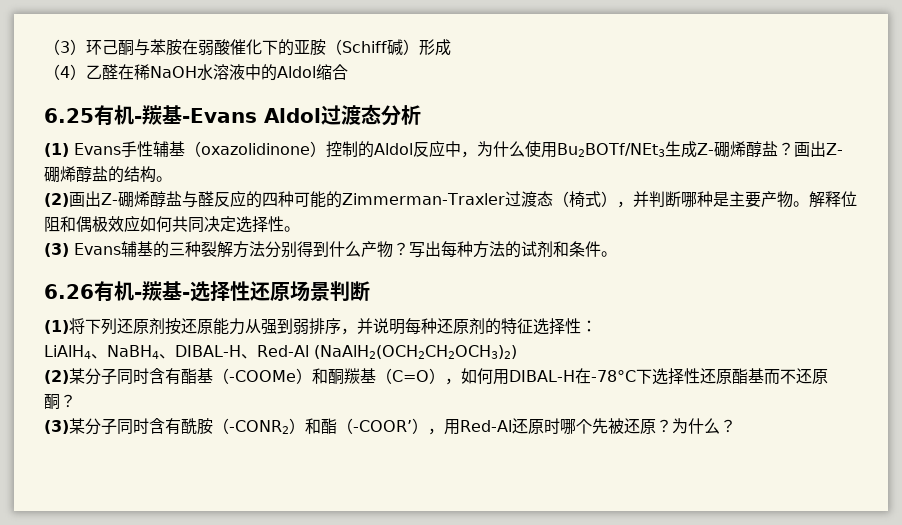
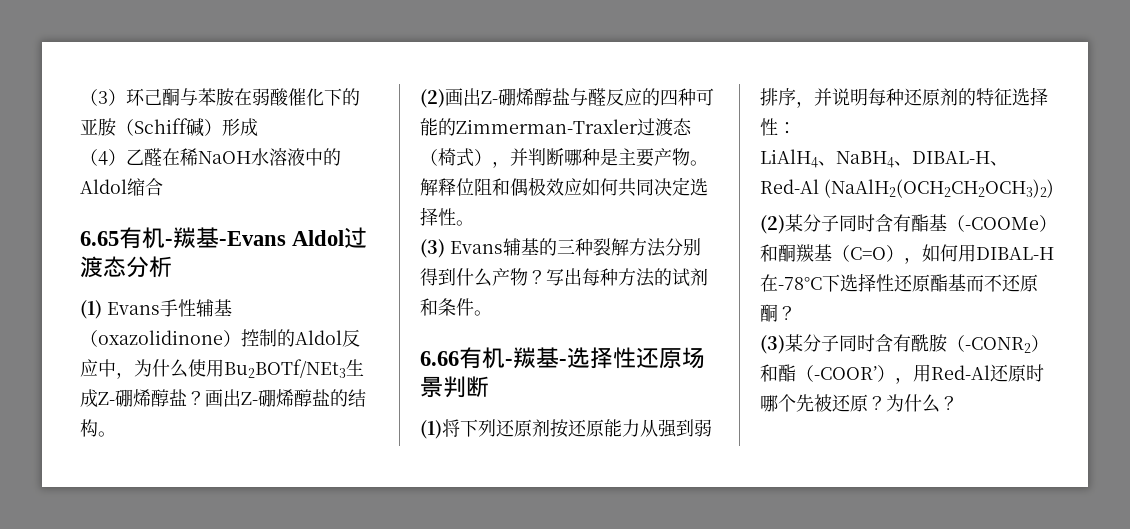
- 6.25有机-羰基-Evans Aldol过渡态分析
+ 6.65有机-羰基-Evans Aldol过渡态分析
- 6.26有机-羰基-选择性还原场景判断
+ 6.66有机-羰基-选择性还原场景判断

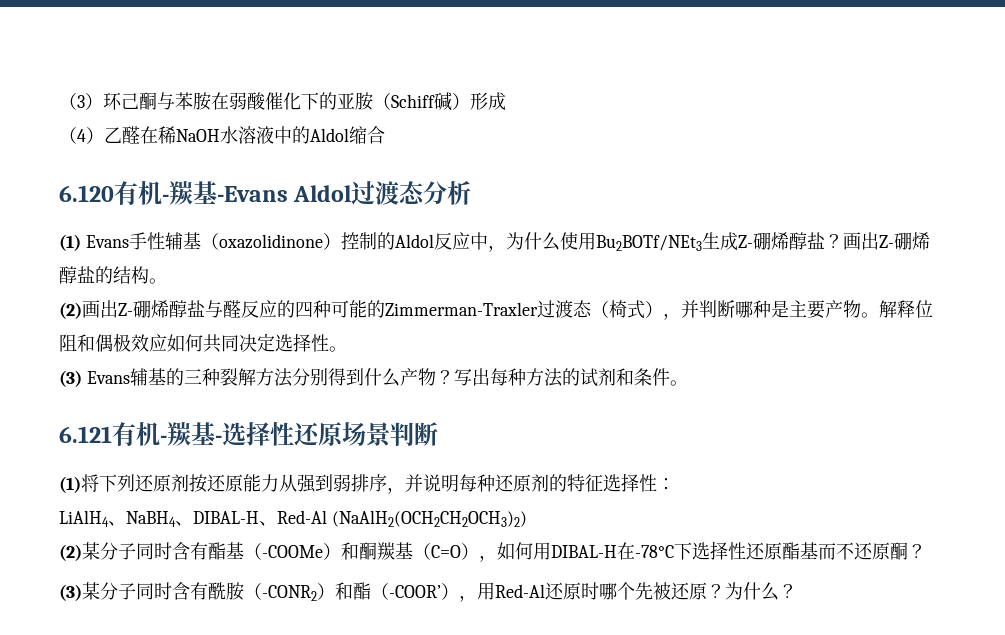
- 6.65有机-羰基-Evans Aldol过渡态分析
+ 6.120有机-羰基-Evans Aldol过渡态分析
- 6.66有机-羰基-选择性还原场景判断
+ 6.121有机-羰基-选择性还原场景判断

